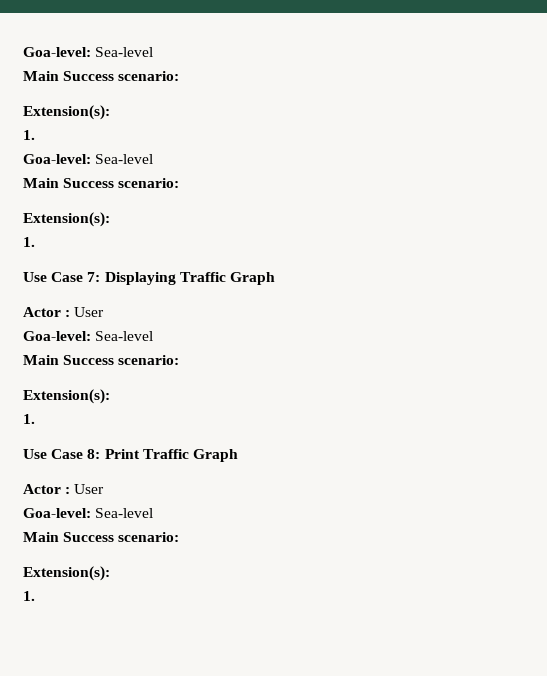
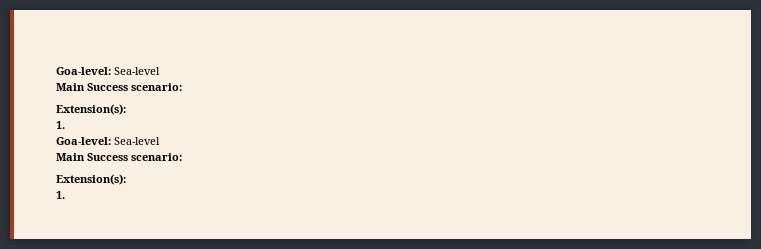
- Use Case 7: Displaying Traffic Graph
- Actor : User
- Goa-level: Sea-level
- Main Success scenario:
- Extension(s):
- 1.
- Use Case 8: Print Traffic Graph
- Actor : User
- Goa-level: Sea-level
- Main Success scenario:
- Extension(s):
- 1.

